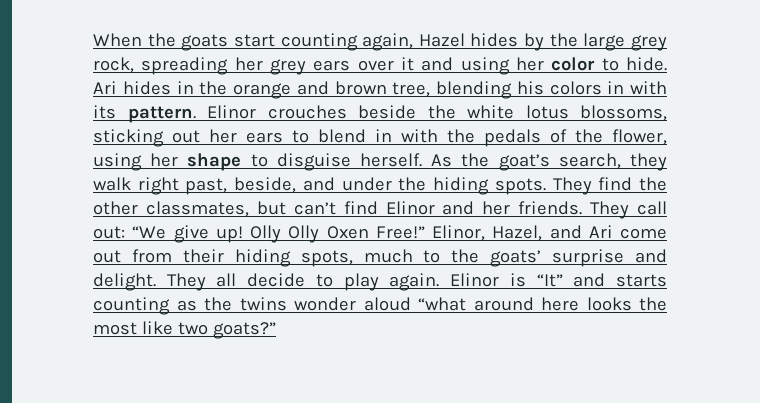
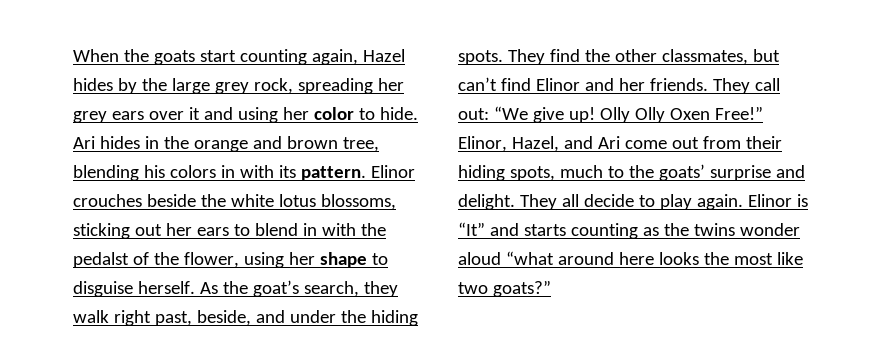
- Elinor crouches beside the white lotus blossoms, sticking out her ears to blend in with the pedals of the flower, using her shape to disguise herself.
+ Elinor crouches beside the white lotus blossoms, sticking out her ears to blend in with the pedalst of the flower, using her shape to disguise herself.

